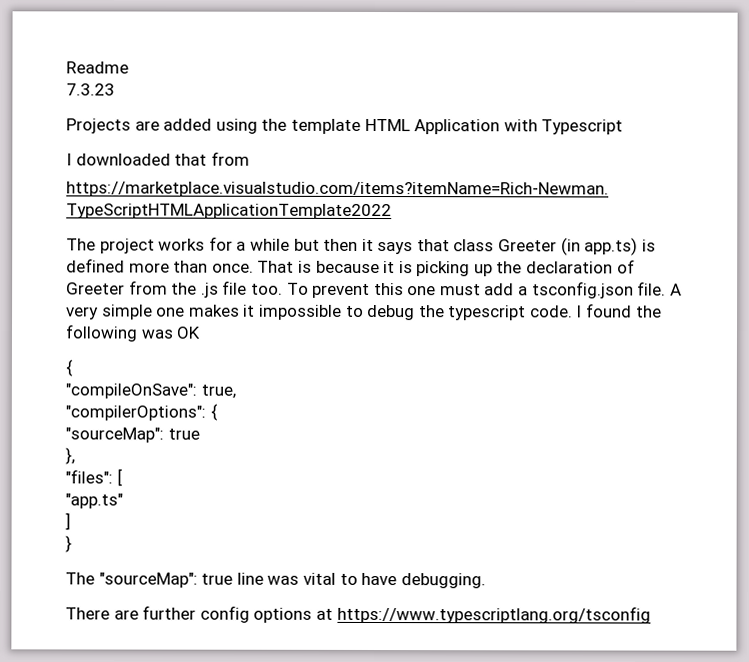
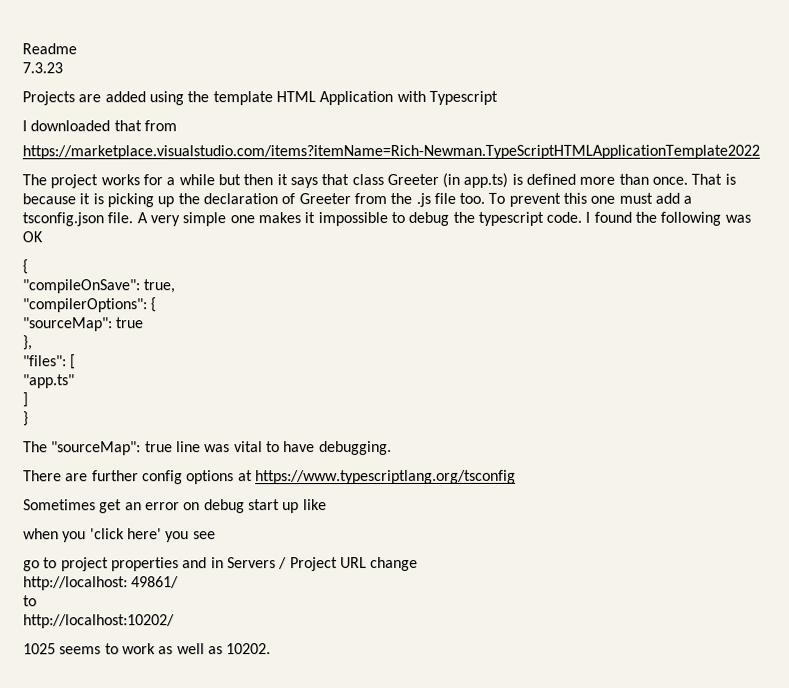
+ Sometimes get an error on debug start up like
+ when you 'click here' you see
+ go to project properties and in Servers / Project URL change
+ http://localhost: 49861/
+ to
+ http://localhost:10202/
+ 1025 seems to work as well as 10202.

